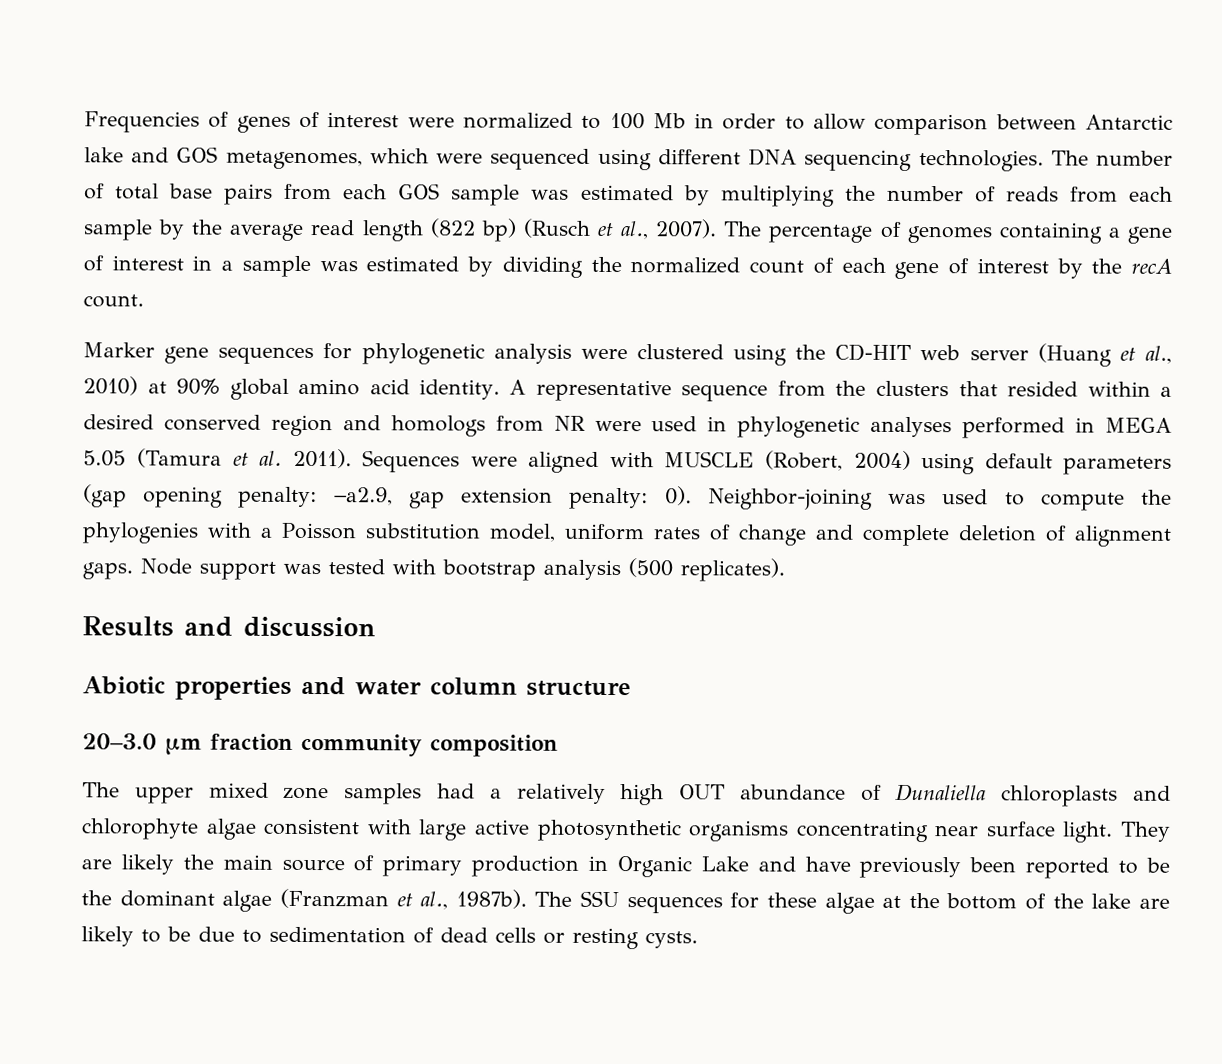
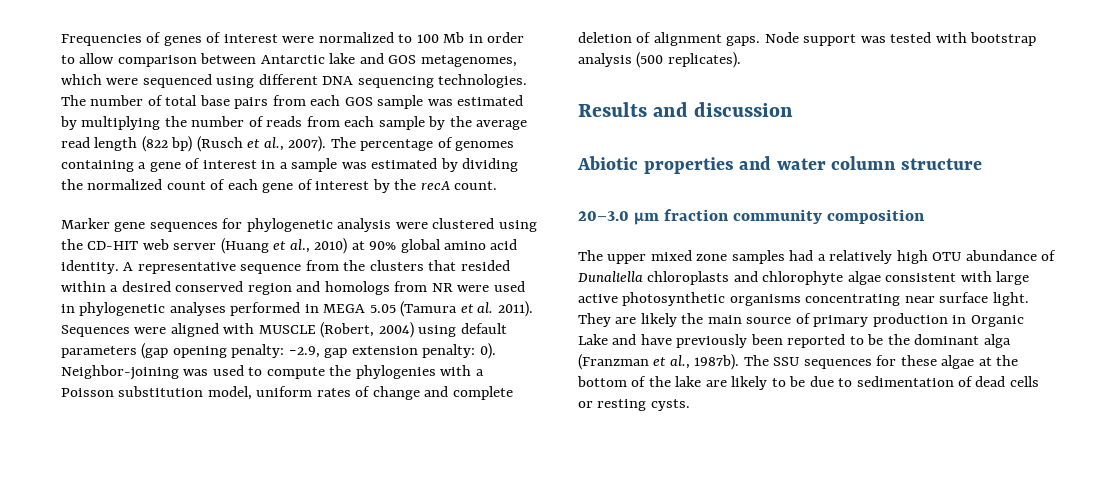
- Sequences were aligned with MUSCLE (Robert, 2004) using default parameters (gap opening penalty: −a2.9, gap extension penalty: 0).
+ Sequences were aligned with MUSCLE (Robert, 2004) using default parameters (gap opening penalty: −2.9, gap extension penalty: 0).
- The upper mixed zone samples had a relatively high OUT abundance of Dunaliella chloroplasts and chlorophyte algae consistent with large active photosynthetic organisms concentrating near surface light.
+ The upper mixed zone samples had a relatively high OTU abundance of Dunaliella chloroplasts and chlorophyte algae consistent with large active photosynthetic organisms concentrating near surface light.
- They are likely the main source of primary production in Organic Lake and have previously been reported to be the dominant algae (Franzman et al., 1987b).
+ They are likely the main source of primary production in Organic Lake and have previously been reported to be the dominant alga (Franzman et al., 1987b).

